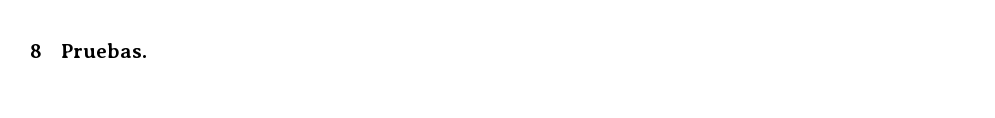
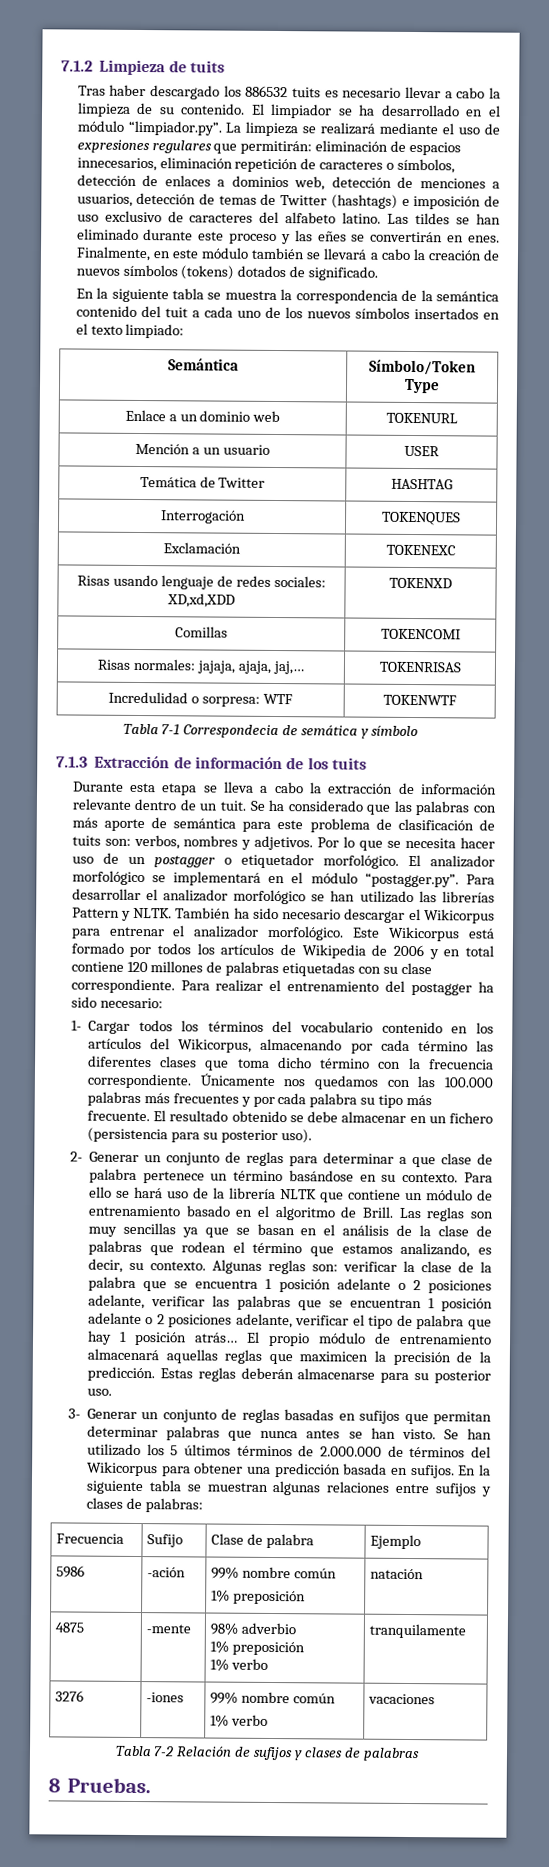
+ 7.1.2 Limpieza de tuits
+ Tras haber descargado los 886532 tuits es necesario llevar a cabo la limpieza de su contenido. El limpiador se ha desarrollado en el módulo “limpiador.py”. La limpieza se realizará mediante el uso de expresiones regulares que permitirán: eliminación de espacios innecesarios, eliminación repetición de caracteres o símbolos, detección de enlaces a dominios web, detección de menciones a usuarios, detección de temas de Twitter (hashtags) e imposición de uso exclusivo de caracteres del alfabeto latino. Las tildes se han eliminado durante este proceso y las eñes se convertirán en enes. Finalmente, en este módulo también se llevará a cabo la creación de nuevos símbolos (tokens) dotados de significado.
+ En la siguiente tabla se muestra la correspondencia de la semántica contenido del tuit a cada uno de los nuevos símbolos insertados en el texto limpiado:
+ Semántica | Símbolo/Token Type
+ Enlace a un dominio web | TOKENURL
+ Mención a un usuario | USER
+ Temática de Twitter | HASHTAG
+ Interrogación | TOKENQUES
+ Exclamación | TOKENEXC
+ Risas usando lenguaje de redes sociales: XD,xd,XDD | TOKENXD
+ Comillas | TOKENCOMI
+ Risas normales: jajaja, ajaja, jaj,… | TOKENRISAS
+ Incredulidad o sorpresa: WTF | TOKENWTF
+ Tabla 7-1 Correspondecia de semática y símbolo
+ 7.1.3 Extracción de información de los tuits
+ Durante esta etapa se lleva a cabo la extracción de información relevante dentro de un tuit. Se ha considerado que las palabras con más aporte de semántica para este problema de clasificación de tuits son: verbos, nombres y adjetivos. Por lo que se necesita hacer uso de un postagger o etiquetador morfológico. El analizador morfológico se implementará en el módulo “postagger.py”. Para desarrollar el analizador morfológico se han utilizado las librerías Pattern y NLTK. También ha sido necesario descargar el Wikicorpus para entrenar el analizador morfológico. Este Wikicorpus está formado por todos los artículos de Wikipedia de 2006 y en total contiene 120 millones de palabras etiquetadas con su clase correspondiente. Para realizar el entrenamiento del postagger ha sido necesario:
+ 1- Cargar todos los términos del vocabulario contenido en los artículos del Wikicorpus, almacenando por cada término las diferentes clases que toma dicho término con la frecuencia correspondiente. Únicamente nos quedamos con las 100.000 palabras más frecuentes y por cada palabra su tipo más frecuente. El resultado obtenido se debe almacenar en un fichero (persistencia para su posterior uso).
+ 2- Generar un conjunto de reglas para determinar a que clase de palabra pertenece un término basándose en su contexto. Para ello se hará uso de la librería NLTK que contiene un módulo de entrenamiento basado en el algoritmo de Brill. Las reglas son muy sencillas ya que se basan en el análisis de la clase de palabras que rodean el término que estamos analizando, es decir, su contexto. Algunas reglas son: verificar la clase de la palabra que se encuentra 1 posición adelante o 2 posiciones adelante, verificar las palabras que se encuentran 1 posición adelante o 2 posiciones adelante, verificar el tipo de palabra que hay 1 posición atrás… El propio módulo de entrenamiento almacenará aquellas reglas que maximicen la precisión de la predicción. Estas reglas deberán almacenarse para su posterior uso.
+ 3- Generar un conjunto de reglas basadas en sufijos que permitan determinar palabras que nunca antes se han visto. Se han utilizado los 5 últimos términos de 2.000.000 de términos del Wikicorpus para obtener una predicción basada en sufijos. En la siguiente tabla se muestran algunas relaciones entre sufijos y clases de palabras:
+ Frecuencia | Sufijo | Clase de palabra | Ejemplo
+ 5986 | -ación | 99% nombre común
+ 1% preposición | natación
+ 4875 | -mente | 98% adverbio
+ 1% preposición
+ 1% verbo | tranquilamente
+ 3276 | -iones | 99% nombre común
+ 1% verbo | vacaciones
+ Tabla 7-2 Relación de sufijos y clases de palabras

